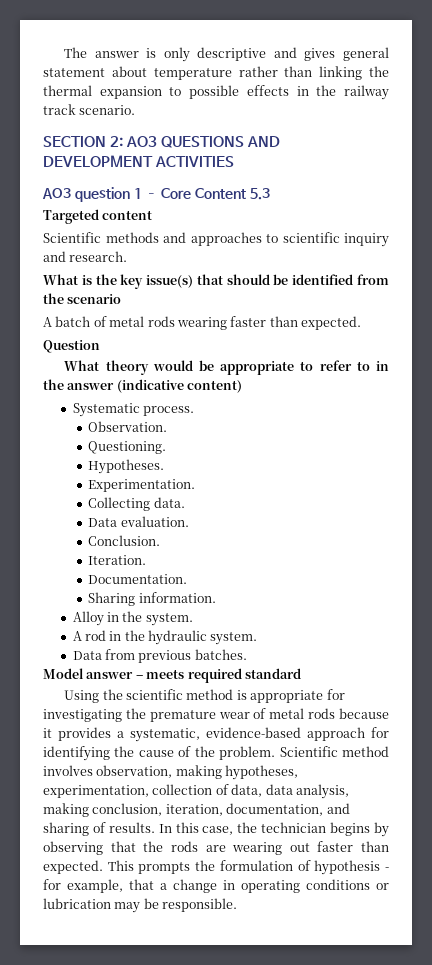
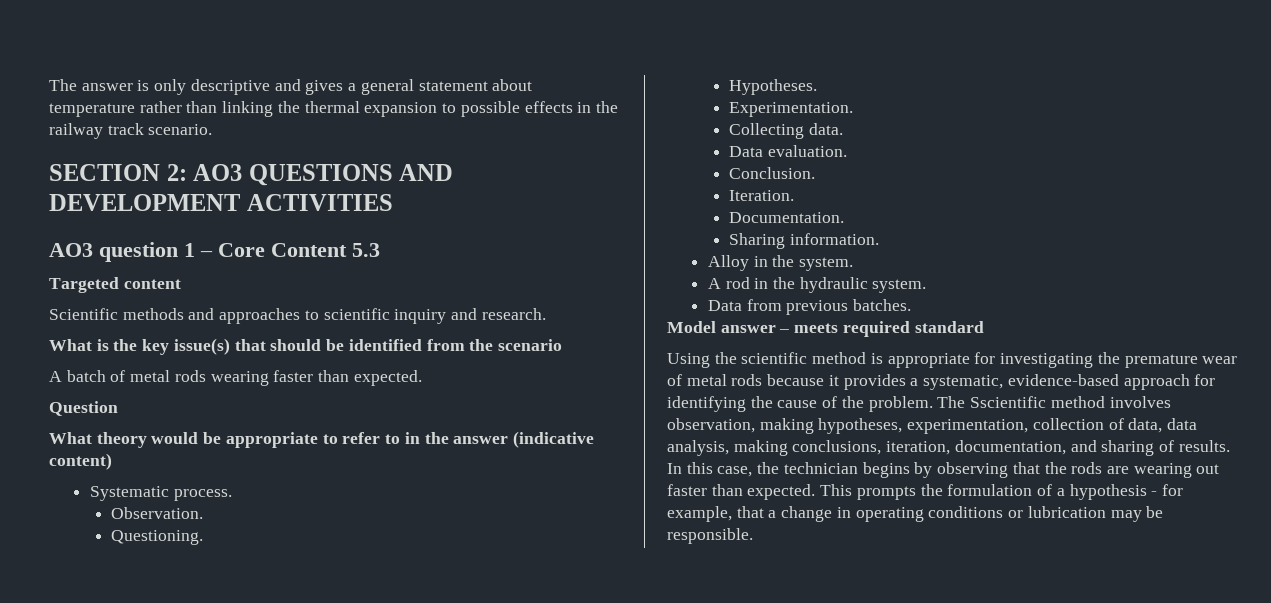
- The answer is only descriptive and gives general statement about temperature rather than linking the thermal expansion to possible effects in the railway track scenario.
+ The answer is only descriptive and gives a general statement about temperature rather than linking the thermal expansion to possible effects in the railway track scenario.
- Scientific method involves observation, making hypotheses, experimentation, collection of data, data analysis, making conclusion, iteration, documentation, and sharing of results.
+ The Sscientific method involves observation, making hypotheses, experimentation, collection of data, data analysis, making conclusions, iteration, documentation, and sharing of results.
- This prompts the formulation of hypothesis - for example, that a change in operating conditions or lubrication may be responsible.
+ This prompts the formulation of a hypothesis - for example, that a change in operating conditions or lubrication may be responsible.

